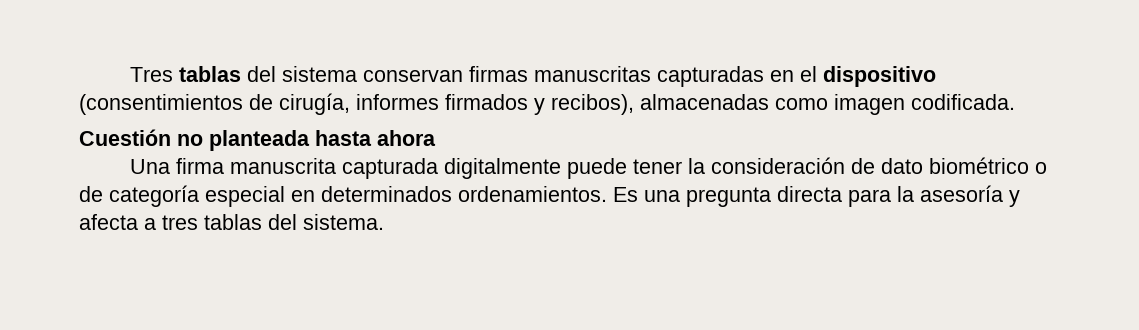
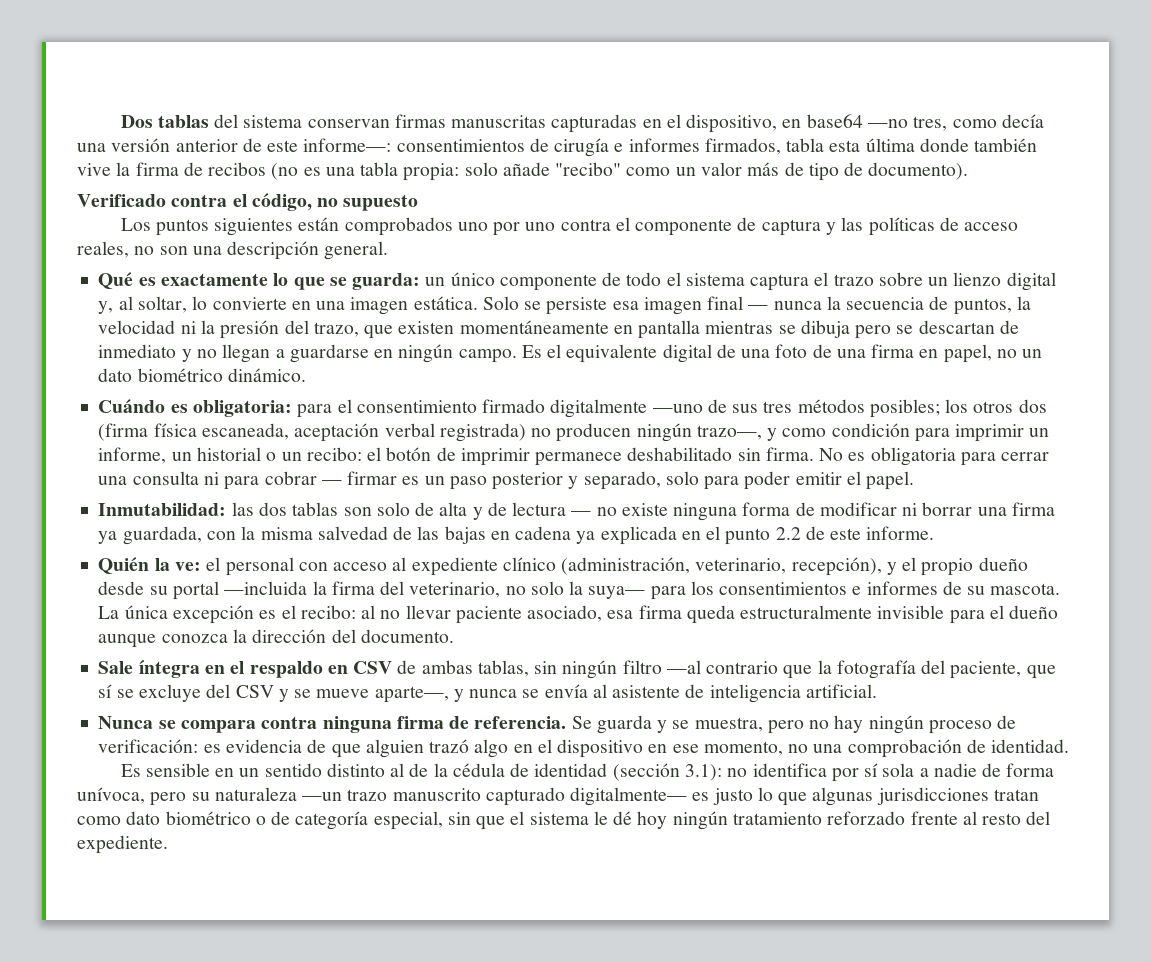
- Tres tablas del sistema conservan firmas manuscritas capturadas en el dispositivo (consentimientos de cirugía, informes firmados y recibos), almacenadas como imagen codificada.
- Cuestión no planteada hasta ahora
- Una firma manuscrita capturada digitalmente puede tener la consideración de dato biométrico o de categoría especial en determinados ordenamientos. Es una pregunta directa para la asesoría y afecta a tres tablas del sistema.
+ Dos tablas del sistema conservan firmas manuscritas capturadas en el dispositivo, en base64 —no tres, como decía una versión anterior de este informe—: consentimientos de cirugía e informes firmados, tabla esta última donde también vive la firma de recibos (no es una tabla propia: solo añade "recibo" como un valor más de tipo de documento).
+ Verificado contra el código, no supuesto
+ Los puntos siguientes están comprobados uno por uno contra el componente de captura y las políticas de acceso reales, no son una descripción general.
+ Qué es exactamente lo que se guarda: un único componente de todo el sistema captura el trazo sobre un lienzo digital y, al soltar, lo convierte en una imagen estática. Solo se persiste esa imagen final — nunca la secuencia de puntos, la velocidad ni la presión del trazo, que existen momentáneamente en pantalla mientras se dibuja pero se descartan de inmediato y no llegan a guardarse en ningún campo. Es el equivalente digital de una foto de una firma en papel, no un dato biométrico dinámico.
+ Cuándo es obligatoria: para el consentimiento firmado digitalmente —uno de sus tres métodos posibles; los otros dos (firma física escaneada, aceptación verbal registrada) no producen ningún trazo—, y como condición para imprimir un informe, un historial o un recibo: el botón de imprimir permanece deshabilitado sin firma. No es obligatoria para cerrar una consulta ni para cobrar — firmar es un paso posterior y separado, solo para poder emitir el papel.
+ Inmutabilidad: las dos tablas son solo de alta y de lectura — no existe ninguna forma de modificar ni borrar una firma ya guardada, con la misma salvedad de las bajas en cadena ya explicada en el punto 2.2 de este informe.
+ Quién la ve: el personal con acceso al expediente clínico (administración, veterinario, recepción), y el propio dueño desde su portal —incluida la firma del veterinario, no solo la suya— para los consentimientos e informes de su mascota. La única excepción es el recibo: al no llevar paciente asociado, esa firma queda estructuralmente invisible para el dueño aunque conozca la dirección del documento.
+ Sale íntegra en el respaldo en CSV de ambas tablas, sin ningún filtro —al contrario que la fotografía del paciente, que sí se excluye del CSV y se mueve aparte—, y nunca se envía al asistente de inteligencia artificial.
+ Nunca se compara contra ninguna firma de referencia. Se guarda y se muestra, pero no hay ningún proceso de verificación: es evidencia de que alguien trazó algo en el dispositivo en ese momento, no una comprobación de identidad.
+ Es sensible en un sentido distinto al de la cédula de identidad (sección 3.1): no identifica por sí sola a nadie de forma unívoca, pero su naturaleza —un trazo manuscrito capturado digitalmente— es justo lo que algunas jurisdicciones tratan como dato biométrico o de categoría especial, sin que el sistema le dé hoy ningún tratamiento reforzado frente al resto del expediente.

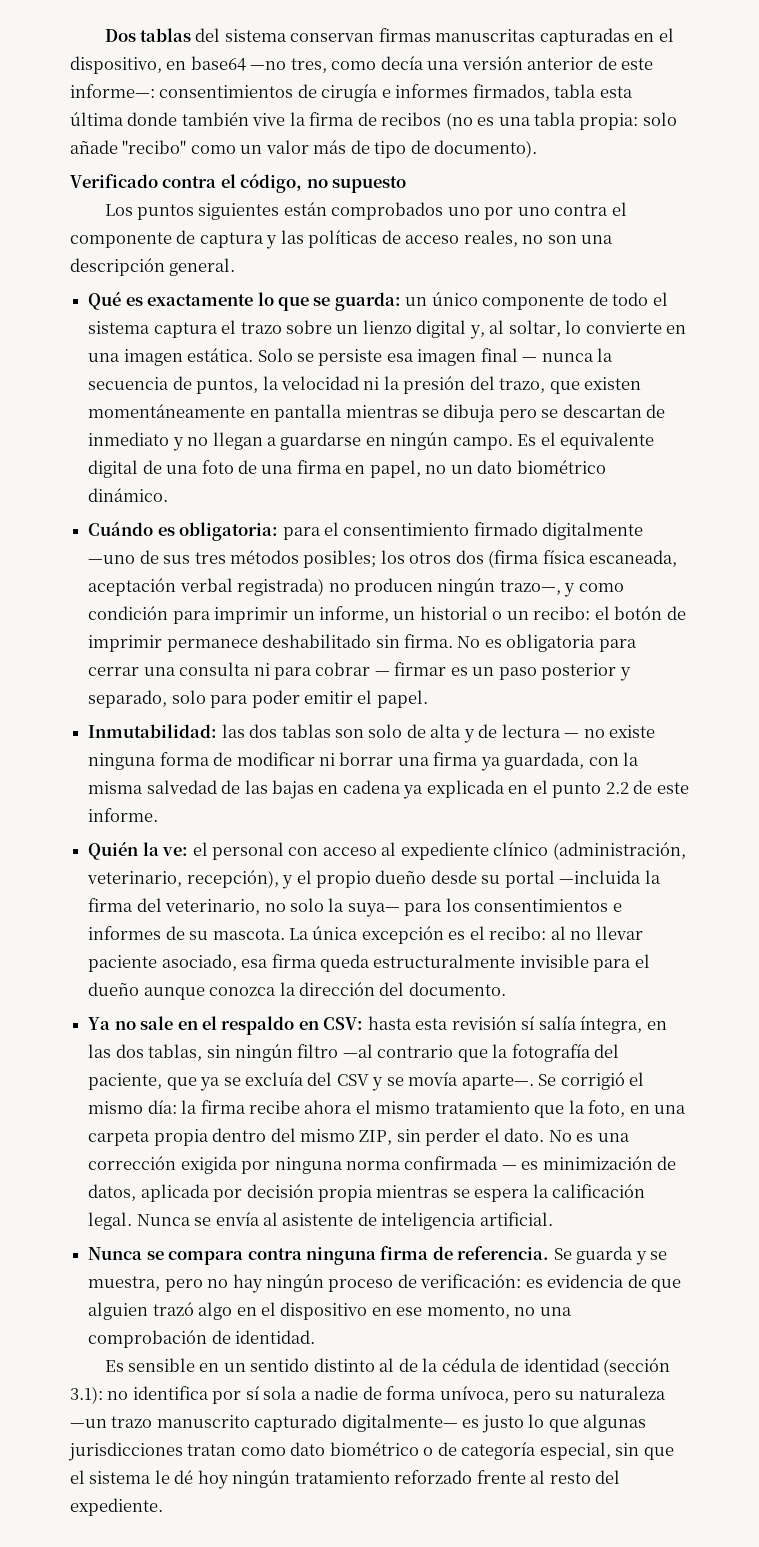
- Sale íntegra en el respaldo en CSV de ambas tablas, sin ningún filtro —al contrario que la fotografía del paciente, que sí se excluye del CSV y se mueve aparte—, y nunca se envía al asistente de inteligencia artificial.
+ Ya no sale en el respaldo en CSV: hasta esta revisión sí salía íntegra, en las dos tablas, sin ningún filtro —al contrario que la fotografía del paciente, que ya se excluía del CSV y se movía aparte—. Se corrigió el mismo día: la firma recibe ahora el mismo tratamiento que la foto, en una carpeta propia dentro del mismo ZIP, sin perder el dato. No es una corrección exigida por ninguna norma confirmada — es minimización de datos, aplicada por decisión propia mientras se espera la calificación legal. Nunca se envía al asistente de inteligencia artificial.

